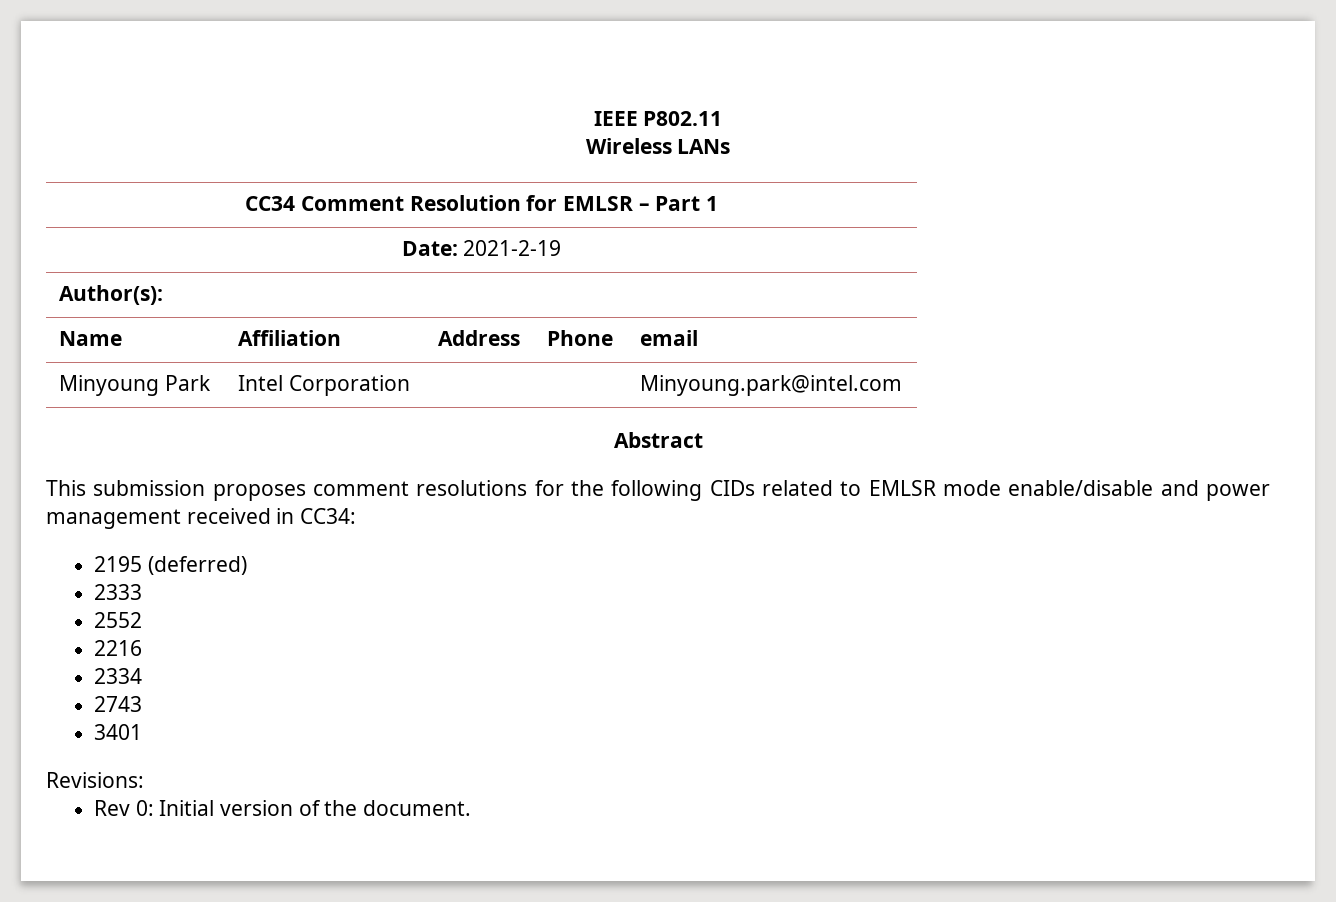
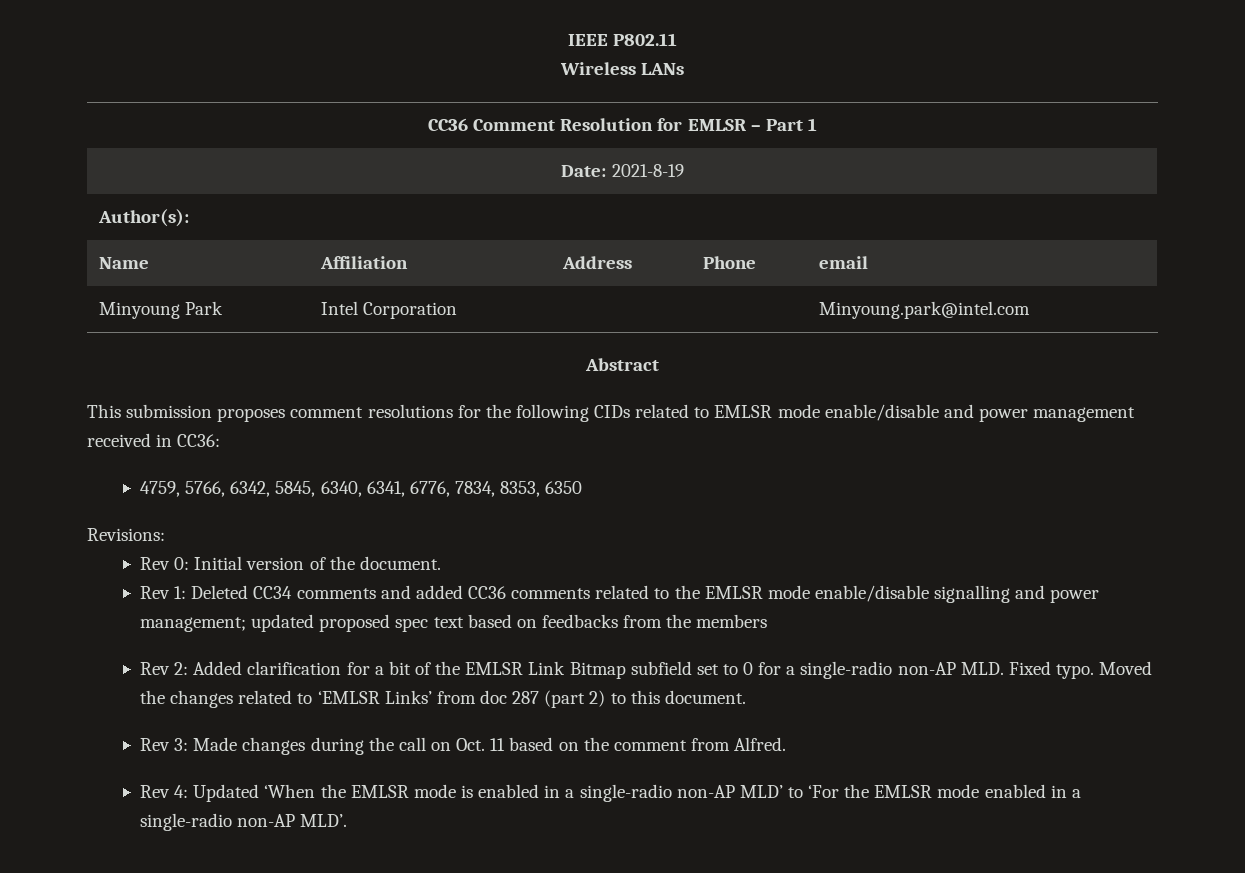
- CC34 Comment Resolution for EMLSR – Part 1
+ CC36 Comment Resolution for EMLSR – Part 1
- Date: 2021-2-19
+ Date: 2021-8-19
- This submission proposes comment resolutions for the following CIDs related to EMLSR mode enable/disable and power management received in CC34:
- 2195 (deferred)
- 2333
- 2552
- 2216
- 2334
- 2743
- 3401
+ This submission proposes comment resolutions for the following CIDs related to EMLSR mode enable/disable and power management received in CC36:
+ 4759, 5766, 6342, 5845, 6340, 6341, 6776, 7834, 8353, 6350
+ Rev 1: Deleted CC34 comments and added CC36 comments related to the EMLSR mode enable/disable signalling and power management; updated proposed spec text based on feedbacks from the members
+ Rev 2: Added clarification for a bit of the EMLSR Link Bitmap subfield set to 0 for a single-radio non-AP MLD. Fixed typo. Moved the changes related to ‘EMLSR Links’ from doc 287 (part 2) to this document.
+ Rev 3: Made changes during the call on Oct. 11 based on the comment from Alfred.
+ Rev 4: Updated ‘When the EMLSR mode is enabled in a single-radio non-AP MLD’ to ‘For the EMLSR mode enabled in a single-radio non-AP MLD’.

